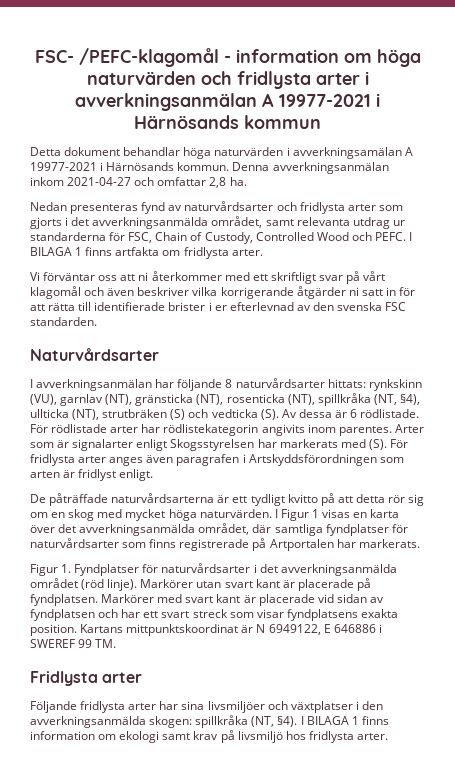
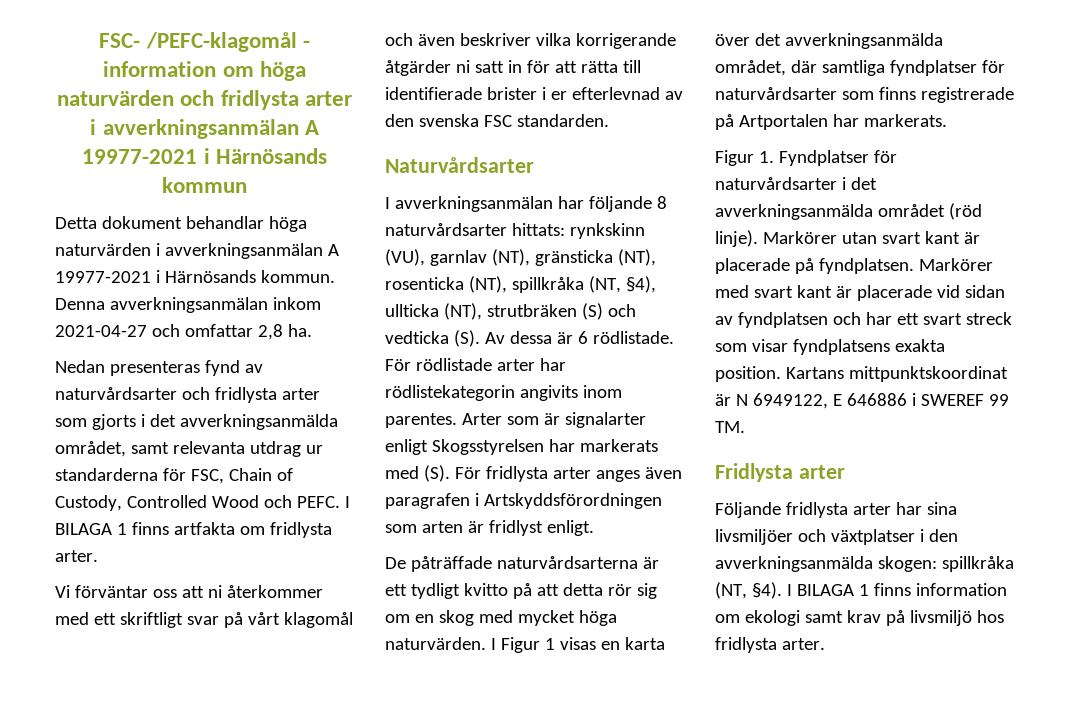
- Detta dokument behandlar höga naturvärden i avverkningsamälan A 19977-2021 i Härnösands kommun.
+ Detta dokument behandlar höga naturvärden i avverkningsanmälan A 19977-2021 i Härnösands kommun.

